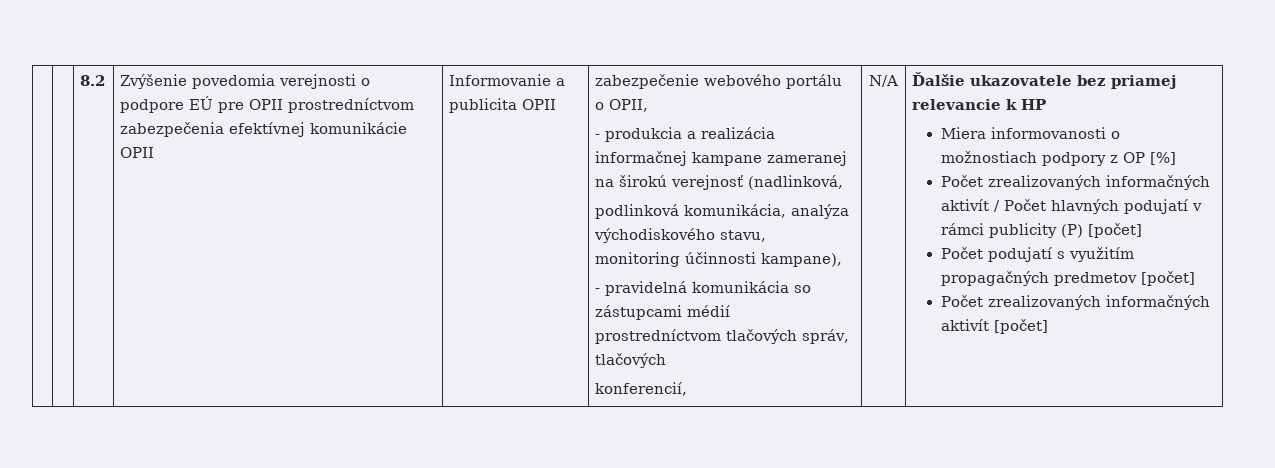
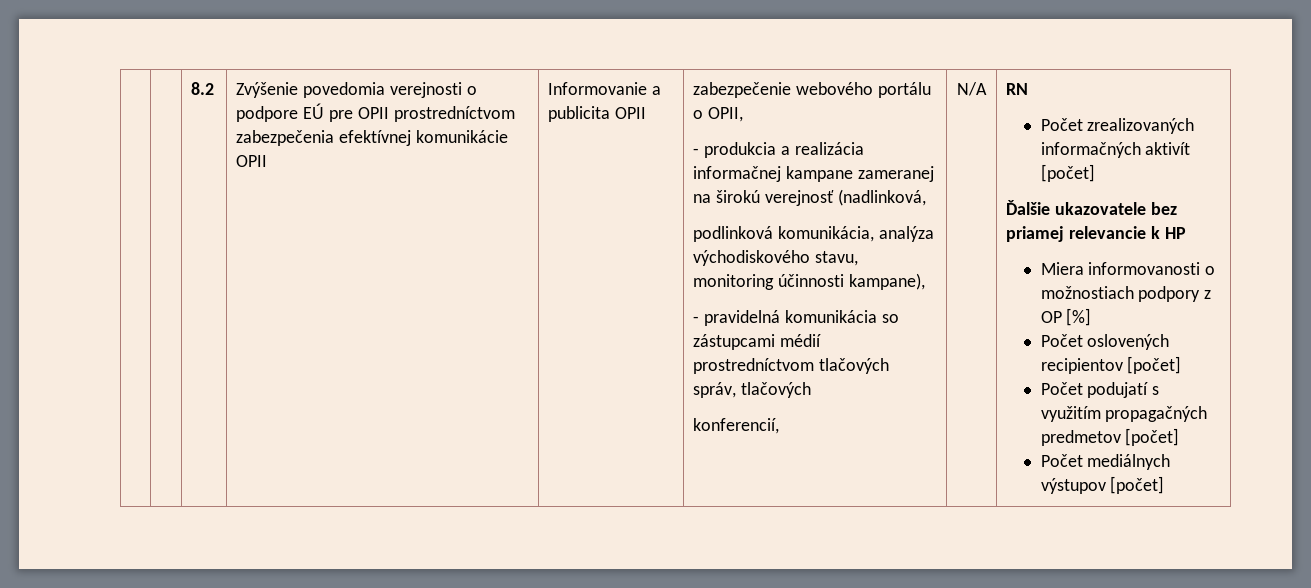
+ RN
+ Počet zrealizovaných informačných aktivít [počet]
- Počet zrealizovaných informačných aktivít / Počet hlavných podujatí v rámci publicity (P) [počet]
+ Počet oslovených recipientov [počet]
- Počet zrealizovaných informačných aktivít [počet]
+ Počet mediálnych výstupov [počet]

